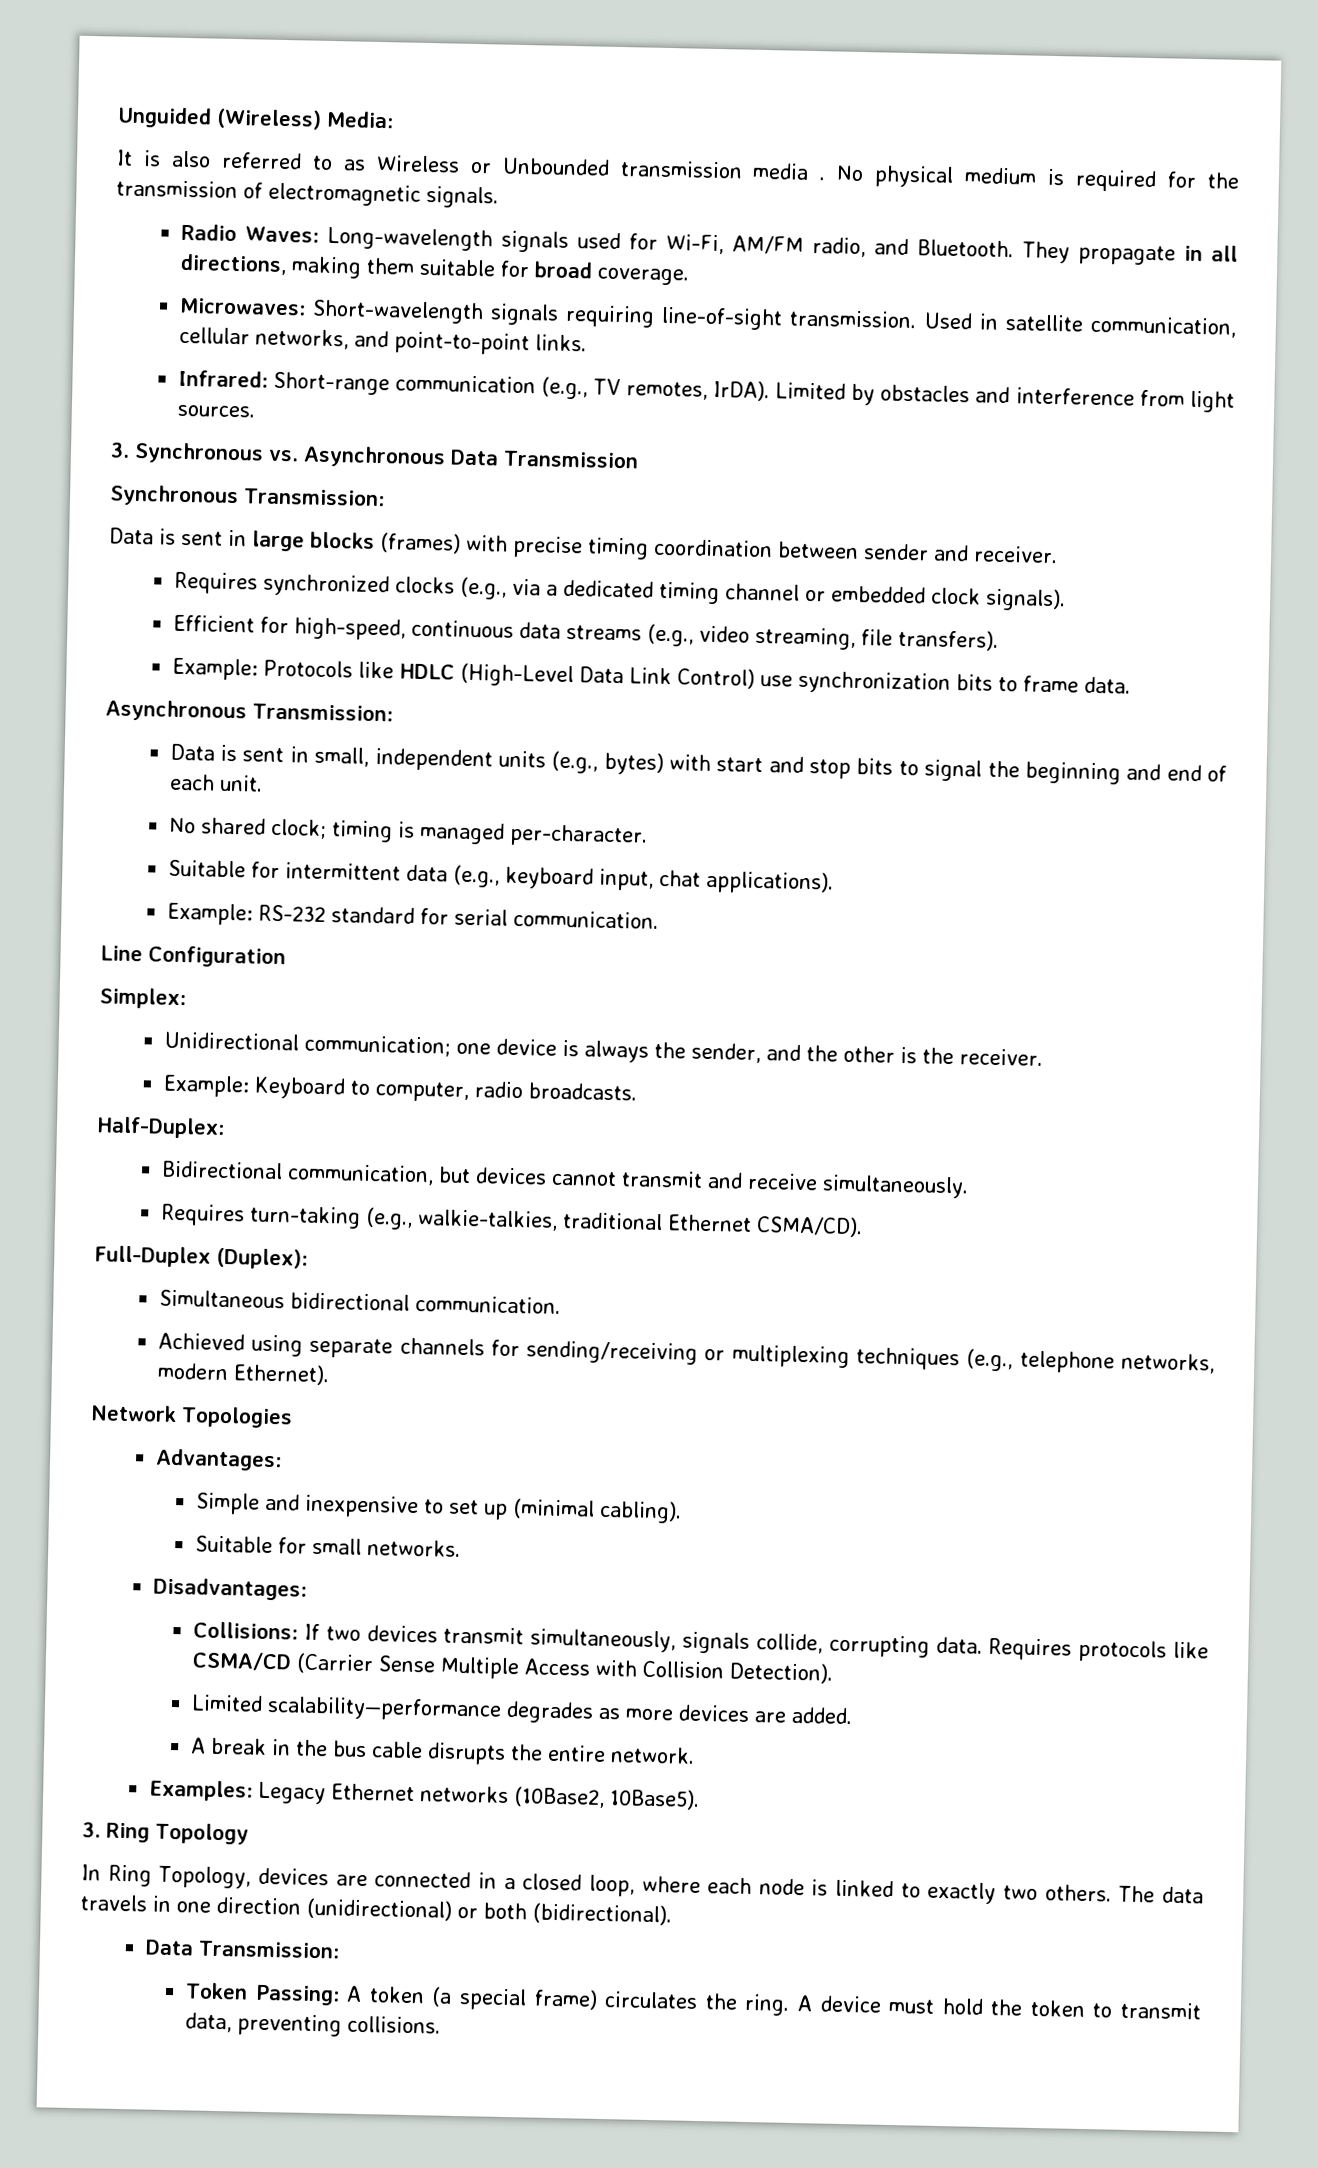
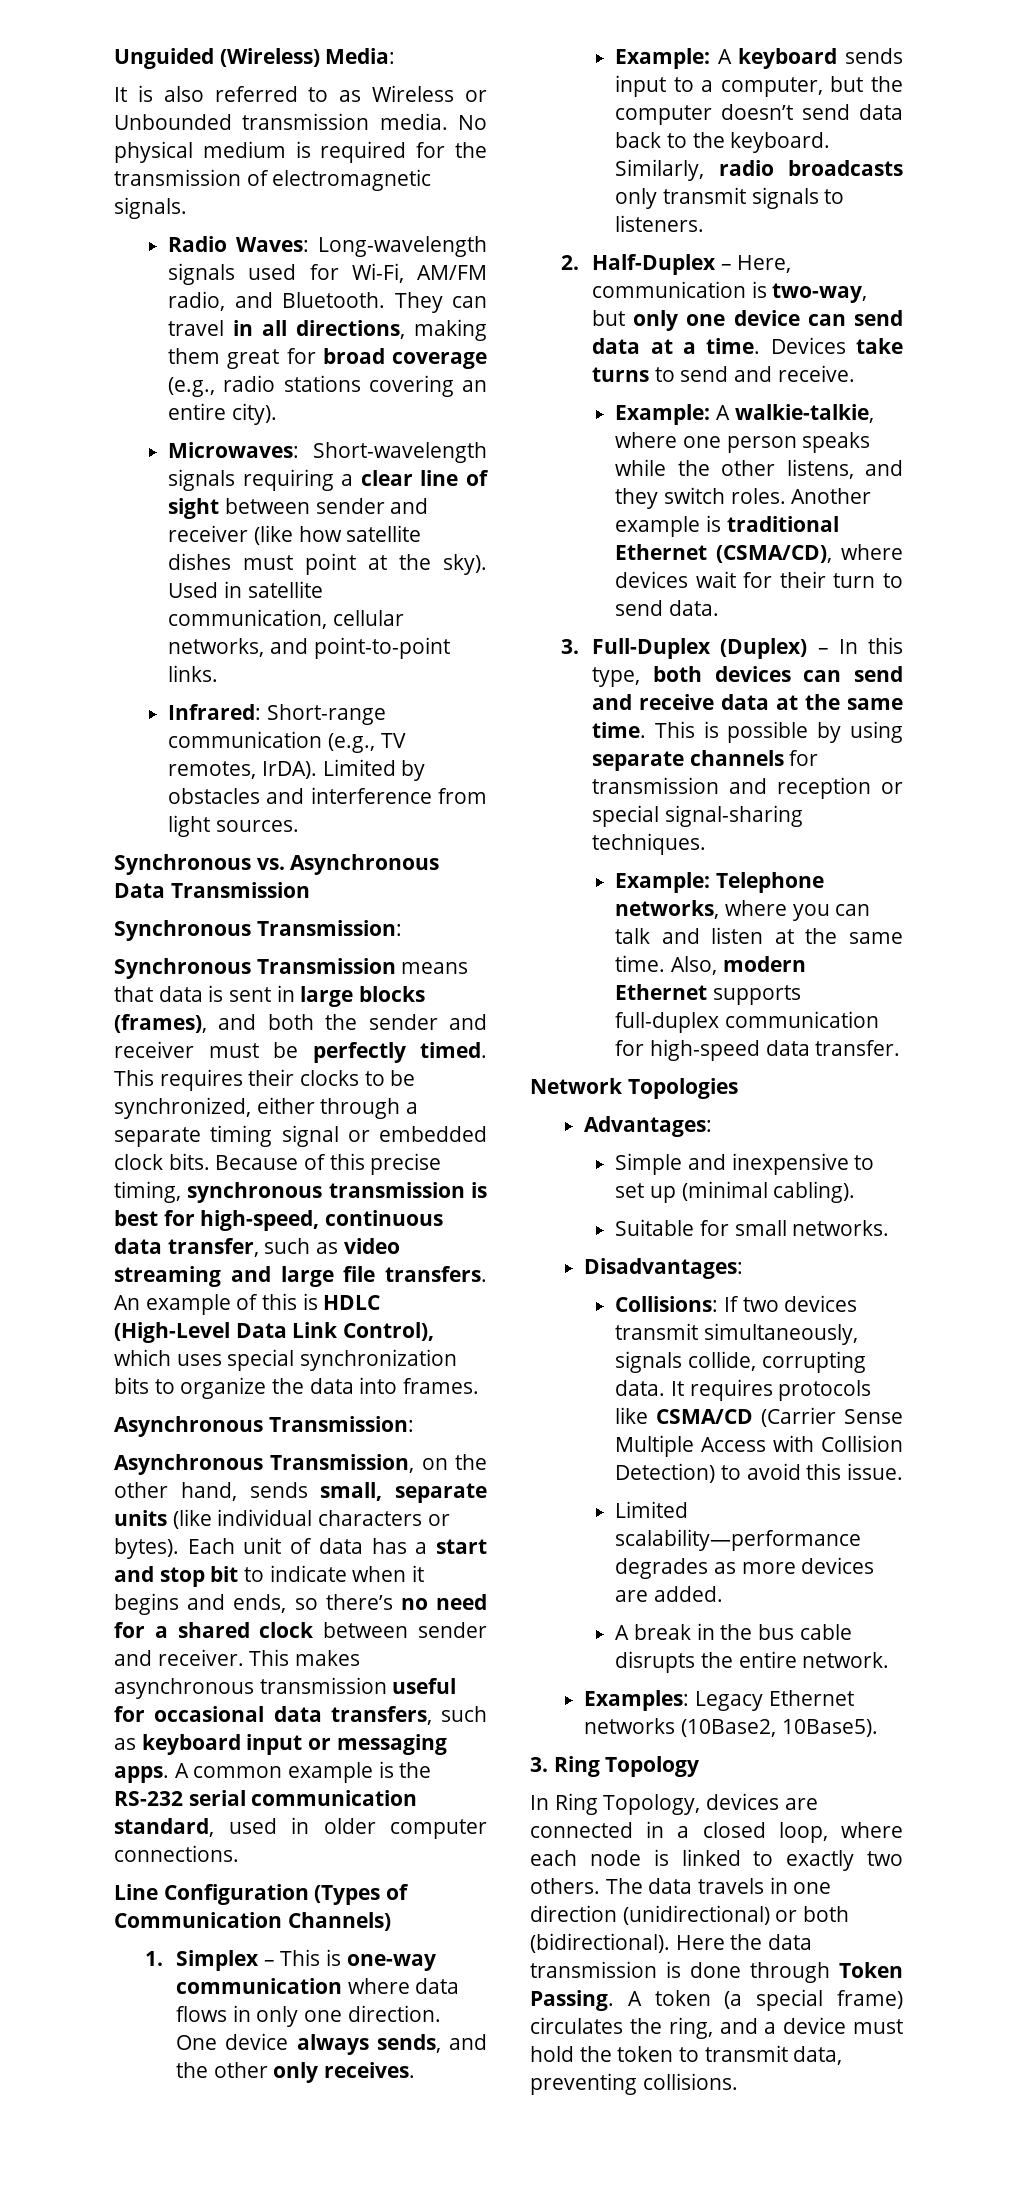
- It is also referred to as Wireless or Unbounded transmission media .
+ It is also referred to as Wireless or Unbounded transmission media.
- They propagate in all directions, making them suitable for broad coverage.
- Microwaves: Short-wavelength signals requiring line-of-sight transmission.
+ They can travel in all directions, making them great for broad coverage (e.g., radio stations covering an entire city).
+ Microwaves: Short-wavelength signals requiring a clear line of sight between sender and receiver (like how satellite dishes must point at the sky).
- 3. Synchronous vs. Asynchronous Data Transmission
+ Synchronous vs. Asynchronous Data Transmission
- Data is sent in large blocks (frames) with precise timing coordination between sender and receiver.
- Requires synchronized clocks (e.g., via a dedicated timing channel or embedded clock signals).
- Efficient for high-speed, continuous data streams (e.g., video streaming, file transfers).
- Example: Protocols like HDLC (High-Level Data Link Control) use synchronization bits to frame data.
+ Synchronous Transmission means that data is sent in large blocks (frames), and both the sender and receiver must be perfectly timed. This requires their clocks to be synchronized, either through a separate timing signal or embedded clock bits. Because of this precise timing, synchronous transmission is best for high-speed, continuous data transfer, such as video streaming and large file transfers. An example of this is HDLC (High-Level Data Link Control), which uses special synchronization bits to organize the data into frames.
  Asynchronous Transmission:
- Data is sent in small, independent units (e.g., bytes) with start and stop bits to signal the beginning and end of each unit.
- No shared clock; timing is managed per-character.
- Suitable for intermittent data (e.g., keyboard input, chat applications).
- Example: RS-232 standard for serial communication.
- Line Configuration
- Simplex:
- Unidirectional communication; one device is always the sender, and the other is the receiver.
- Example: Keyboard to computer, radio broadcasts.
- Half-Duplex:
- Bidirectional communication, but devices cannot transmit and receive simultaneously.
- Requires turn-taking (e.g., walkie-talkies, traditional Ethernet CSMA/CD).
- Full-Duplex (Duplex):
- Simultaneous bidirectional communication.
- Achieved using separate channels for sending/receiving or multiplexing techniques (e.g., telephone networks, modern Ethernet).
+ Asynchronous Transmission, on the other hand, sends small, separate units (like individual characters or bytes). Each unit of data has a start and stop bit to indicate when it begins and ends, so there’s no need for a shared clock between sender and receiver. This makes asynchronous transmission useful for occasional data transfers, such as keyboard input or messaging apps. A common example is the RS-232 serial communication standard, used in older computer connections.
+ Line Configuration (Types of Communication Channels)
+ 1. Simplex – This is one-way communication where data flows in only one direction. One device always sends, and the other only receives.
+ Example: A keyboard sends input to a computer, but the computer doesn’t send data back to the keyboard. Similarly, radio broadcasts only transmit signals to listeners.
+ 2. Half-Duplex – Here, communication is two-way, but only one device can send data at a time. Devices take turns to send and receive.
+ Example: A walkie-talkie, where one person speaks while the other listens, and they switch roles. Another example is traditional Ethernet (CSMA/CD), where devices wait for their turn to send data.
+ 3. Full-Duplex (Duplex) – In this type, both devices can send and receive data at the same time. This is possible by using separate channels for transmission and reception or special signal-sharing techniques.
+ Example: Telephone networks, where you can talk and listen at the same time. Also, modern Ethernet supports full-duplex communication for high-speed data transfer.
- Requires protocols like CSMA/CD (Carrier Sense Multiple Access with Collision Detection).
+ It requires protocols like CSMA/CD (Carrier Sense Multiple Access with Collision Detection) to avoid this issue.
- The data travels in one direction (unidirectional) or both (bidirectional).
- Data Transmission:
- Token Passing: A token (a special frame) circulates the ring. A device must hold the token to transmit data, preventing collisions.
+ The data travels in one direction (unidirectional) or both (bidirectional). Here the data transmission is done through Token Passing. A token (a special frame) circulates the ring, and a device must hold the token to transmit data, preventing collisions.

